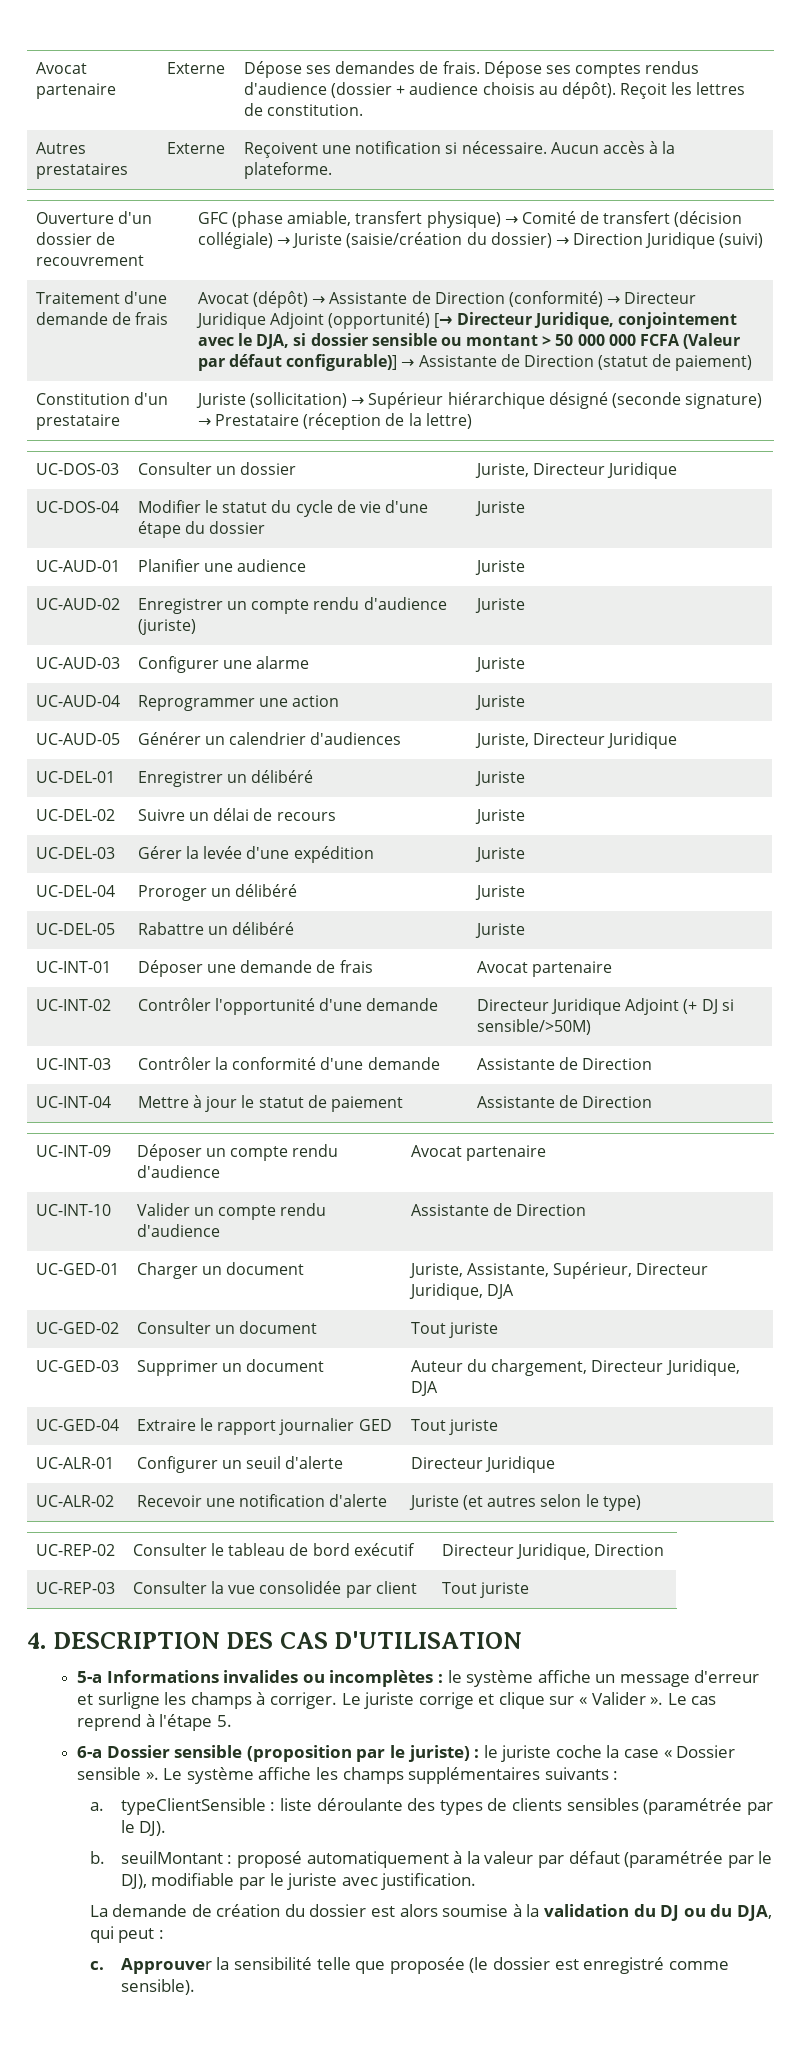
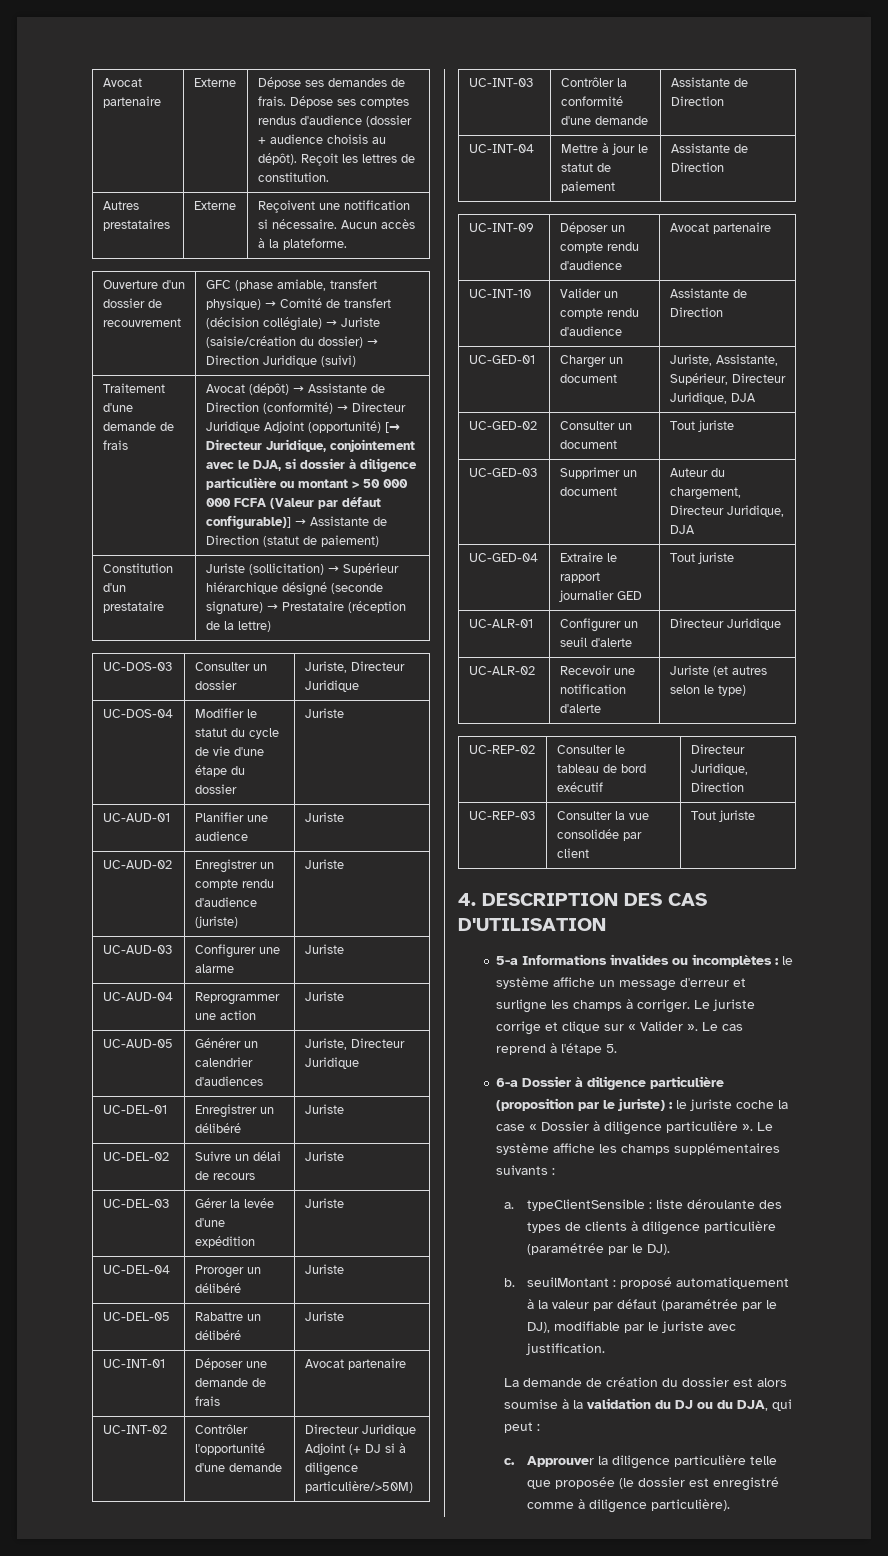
- Avocat (dépôt) → Assistante de Direction (conformité) → Directeur Juridique Adjoint (opportunité) [→ Directeur Juridique, conjointement avec le DJA, si dossier sensible ou montant > 50 000 000 FCFA (Valeur par défaut configurable)] → Assistante de Direction (statut de paiement)
+ Avocat (dépôt) → Assistante de Direction (conformité) → Directeur Juridique Adjoint (opportunité) [→ Directeur Juridique, conjointement avec le DJA, si dossier à diligence particulière ou montant > 50 000 000 FCFA (Valeur par défaut configurable)] → Assistante de Direction (statut de paiement)
- UC-INT-02 | Contrôler l'opportunité d'une demande | Directeur Juridique Adjoint (+ DJ si sensible/>50M)
+ UC-INT-02 | Contrôler l'opportunité d'une demande | Directeur Juridique Adjoint (+ DJ si à diligence particulière/>50M)
- 6-a Dossier sensible (proposition par le juriste) : le juriste coche la case « Dossier sensible ».
+ 6-a Dossier à diligence particulière (proposition par le juriste) : le juriste coche la case « Dossier à diligence particulière ».
- a. typeClientSensible : liste déroulante des types de clients sensibles (paramétrée par le DJ).
+ a. typeClientSensible : liste déroulante des types de clients à diligence particulière (paramétrée par le DJ).
- Approuver la sensibilité telle que proposée (le dossier est enregistré comme sensible).
+ Approuver la diligence particulière telle que proposée (le dossier est enregistré comme à diligence particulière).

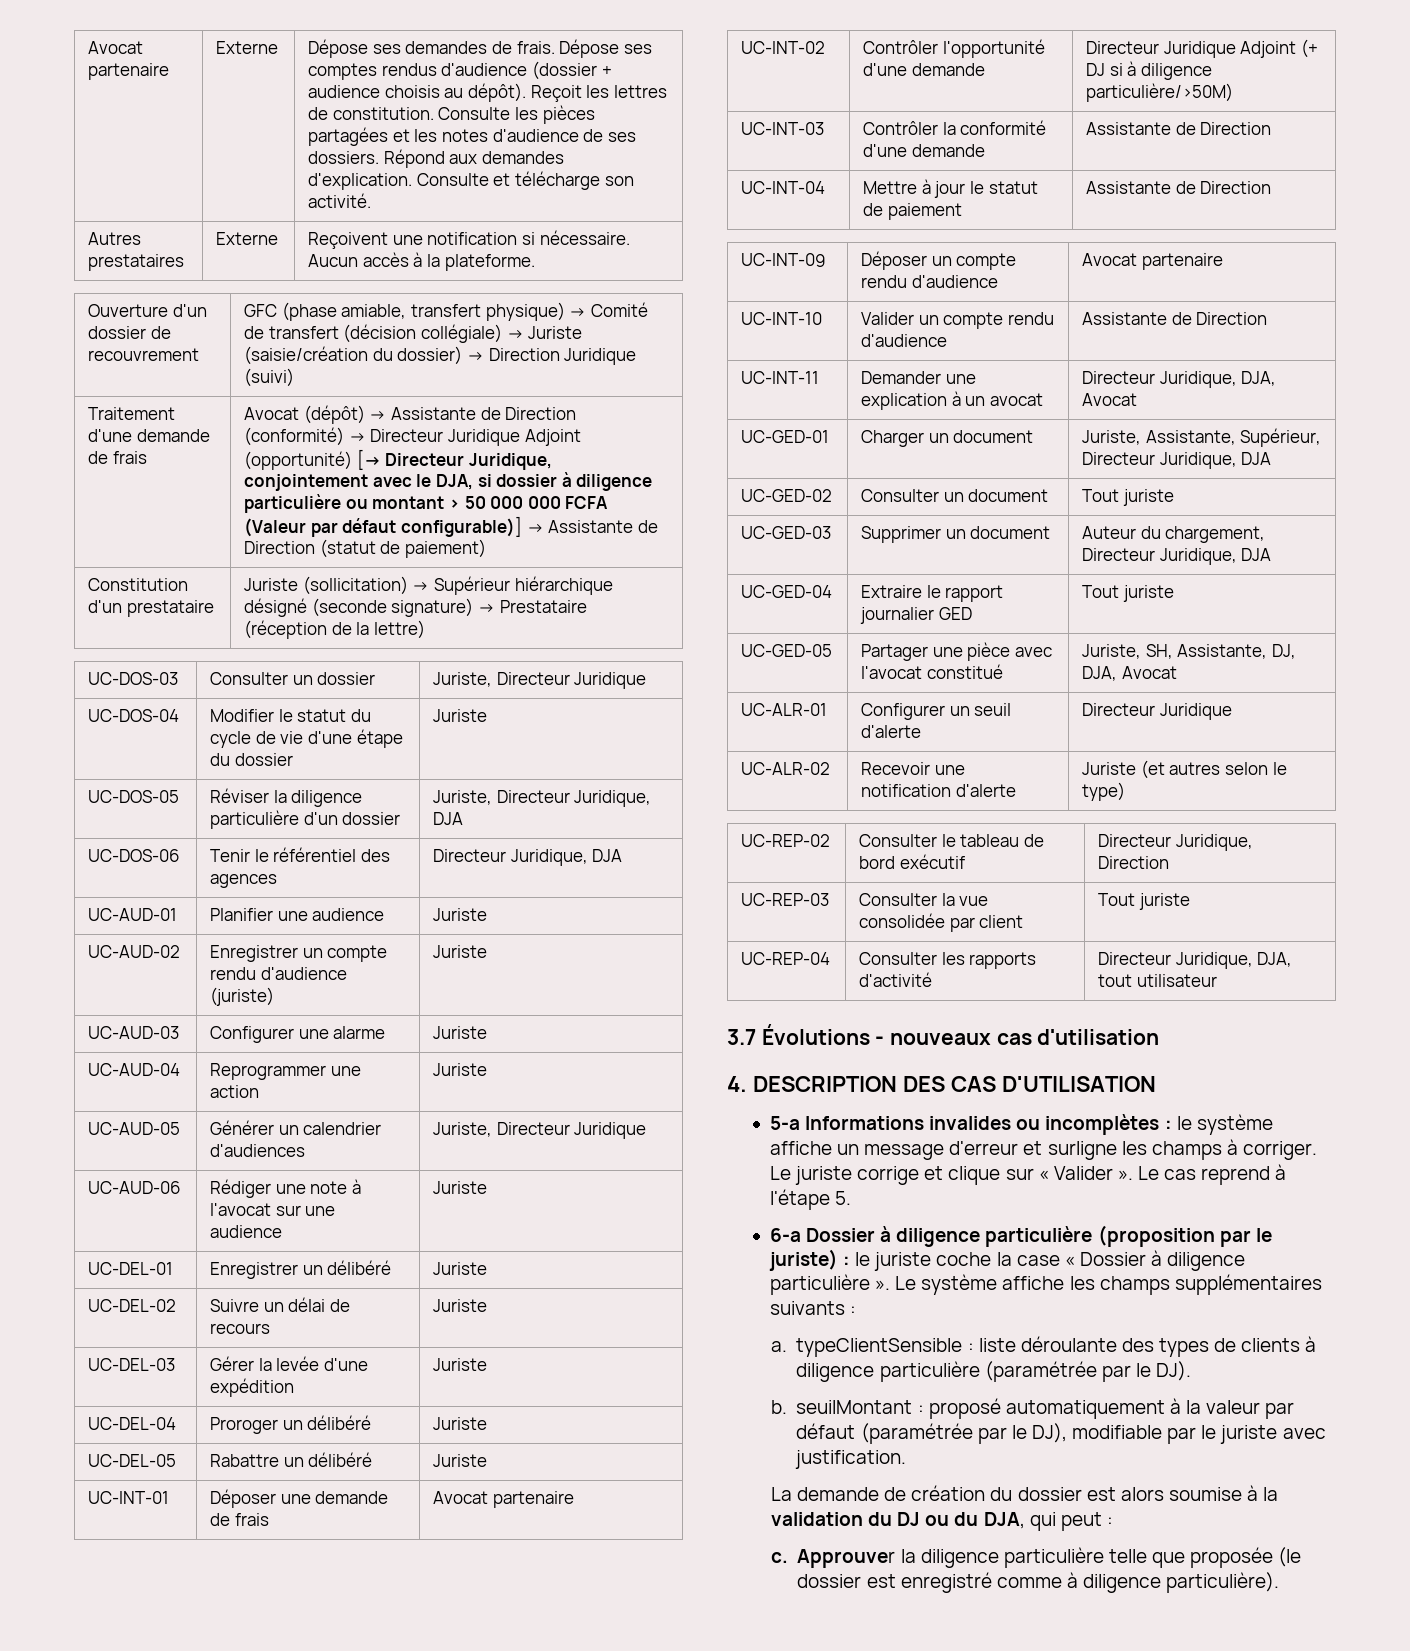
+ Consulte les pièces partagées et les notes d'audience de ses dossiers. Répond aux demandes d'explication. Consulte et télécharge son activité.
+ UC-DOS-05 | Réviser la diligence particulière d'un dossier | Juriste, Directeur Juridique, DJA
+ UC-DOS-06 | Tenir le référentiel des agences | Directeur Juridique, DJA
+ UC-AUD-06 | Rédiger une note à l'avocat sur une audience | Juriste
+ UC-INT-11 | Demander une explication à un avocat | Directeur Juridique, DJA, Avocat
+ UC-GED-05 | Partager une pièce avec l'avocat constitué | Juriste, SH, Assistante, DJ, DJA, Avocat
+ UC-REP-04 | Consulter les rapports d'activité | Directeur Juridique, DJA, tout utilisateur
+ 3.7 Évolutions - nouveaux cas d'utilisation

